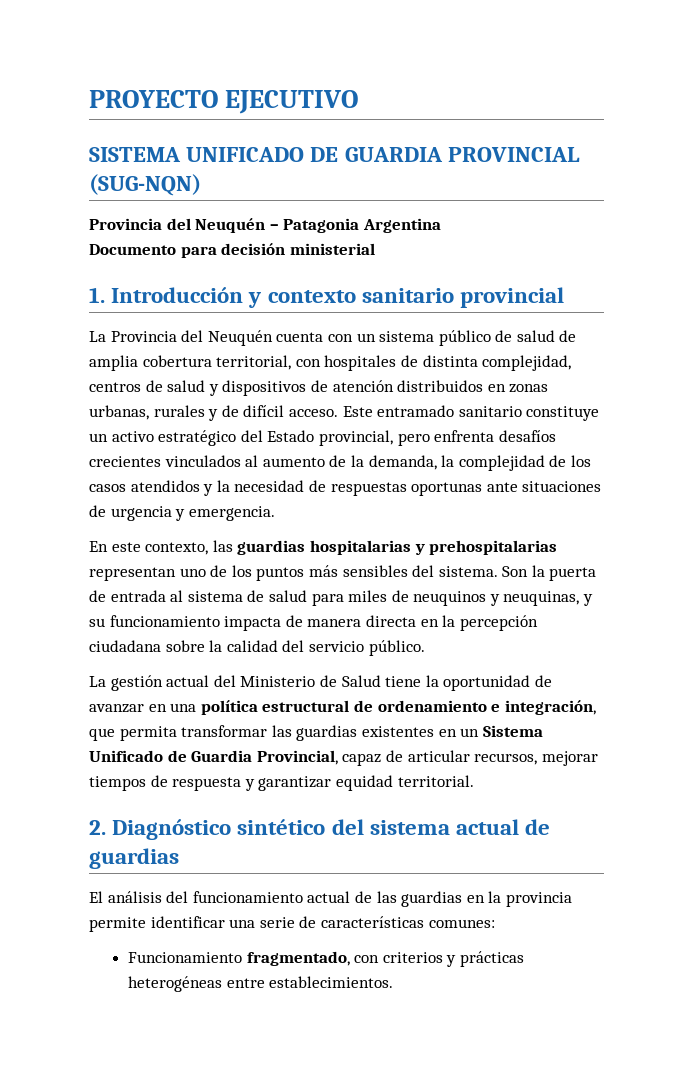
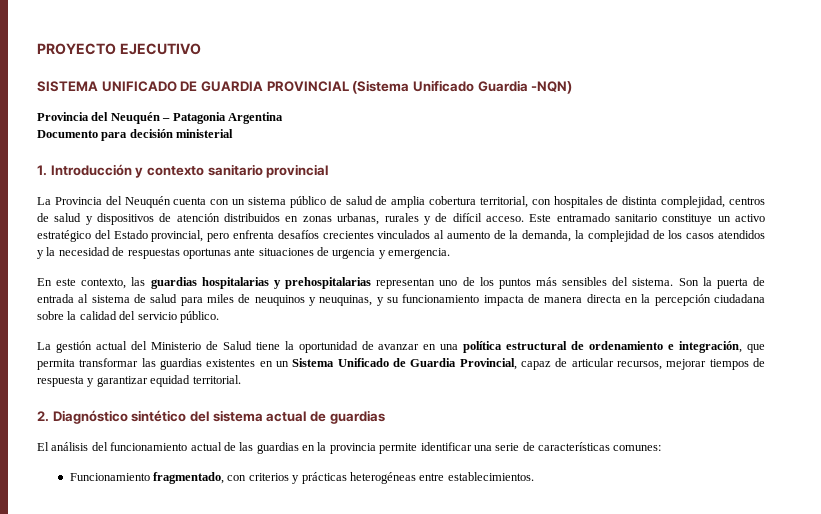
- SISTEMA UNIFICADO DE GUARDIA PROVINCIAL (SUG-NQN)
+ SISTEMA UNIFICADO DE GUARDIA PROVINCIAL (Sistema Unificado Guardia -NQN)

